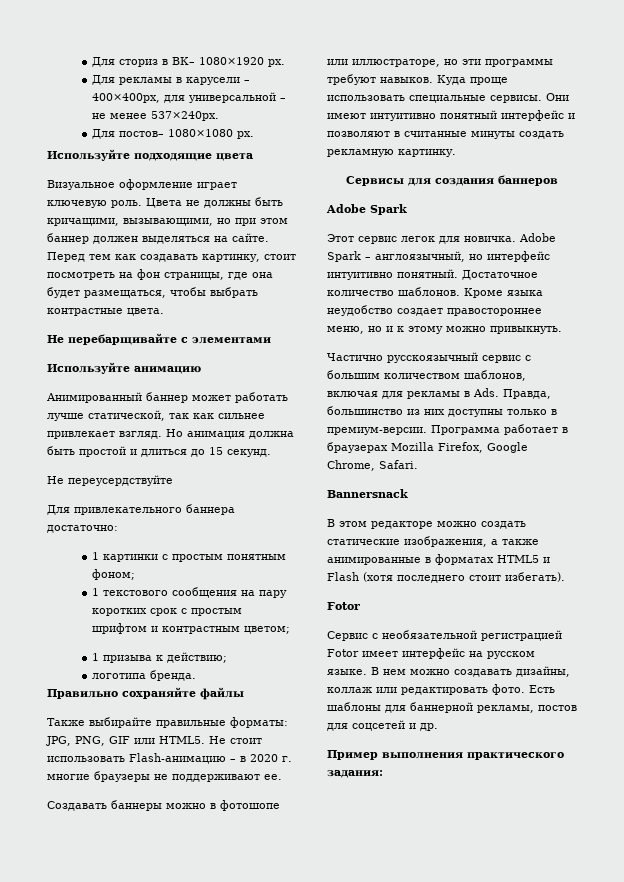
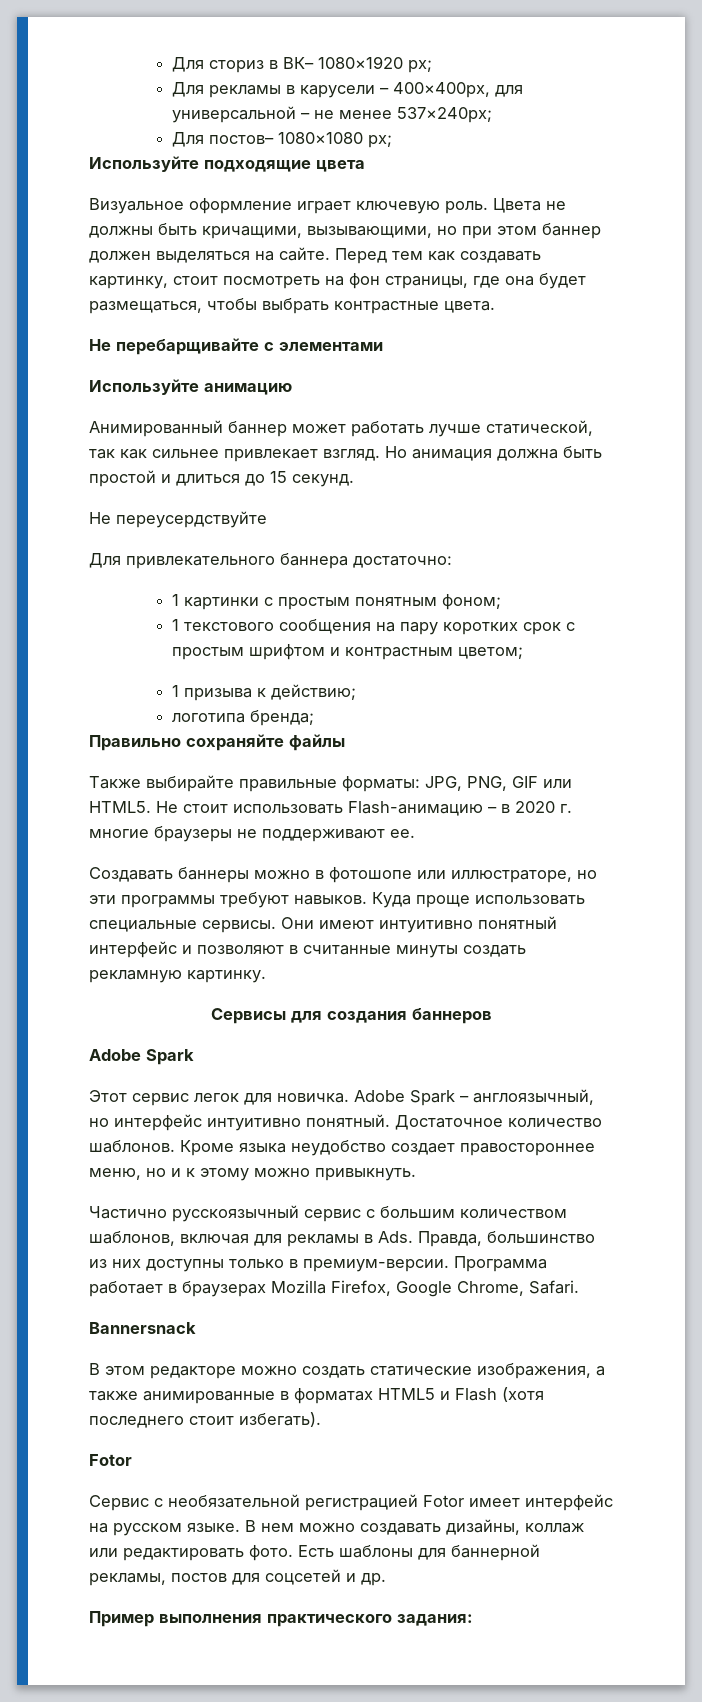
- Для сториз в ВК– 1080×1920 px.
+ Для сториз в ВК– 1080×1920 px;
- Для рекламы в карусели – 400×400px, для универсальной – не менее 537×240px.
+ Для рекламы в карусели – 400×400px, для универсальной – не менее 537×240px;
- Для постов– 1080×1080 px.
+ Для постов– 1080×1080 px;
- логотипа бренда.
+ логотипа бренда;

